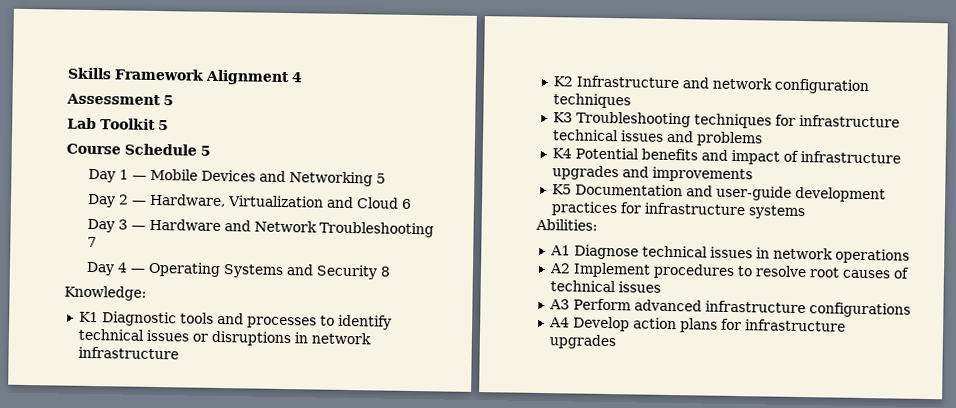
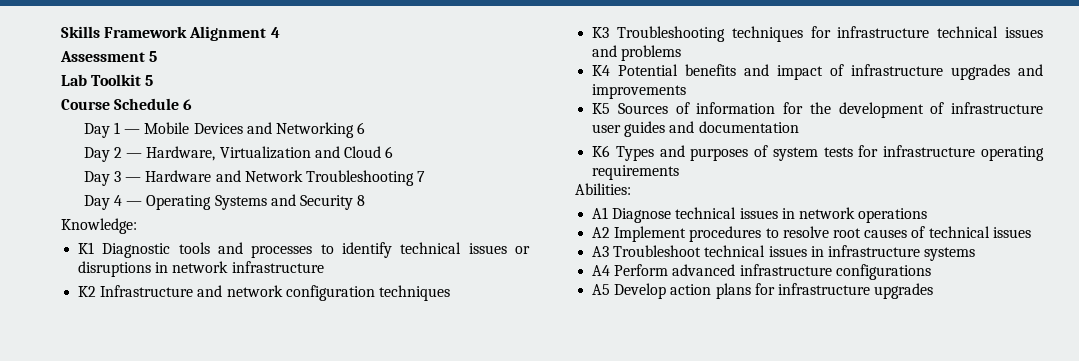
- Course Schedule 5
+ Course Schedule 6
- Day 1 — Mobile Devices and Networking 5
+ Day 1 — Mobile Devices and Networking 6
- K5 Documentation and user-guide development practices for infrastructure systems
+ K5 Sources of information for the development of infrastructure user guides and documentation
+ K6 Types and purposes of system tests for infrastructure operating requirements
- A3 Perform advanced infrastructure configurations
+ A3 Troubleshoot technical issues in infrastructure systems
+ A4 Perform advanced infrastructure configurations
- A4 Develop action plans for infrastructure upgrades
+ A5 Develop action plans for infrastructure upgrades

